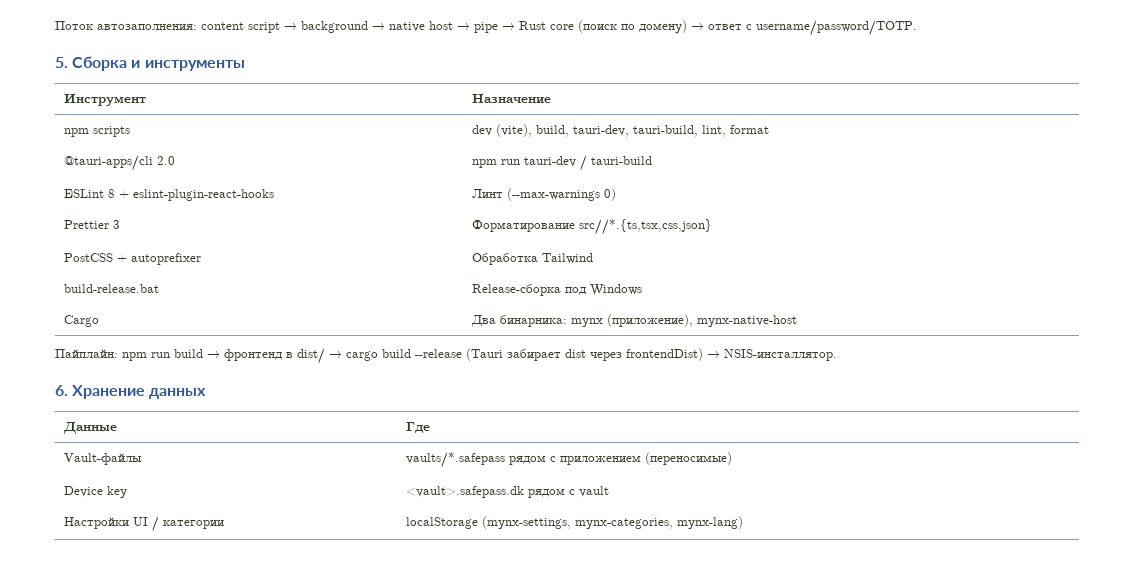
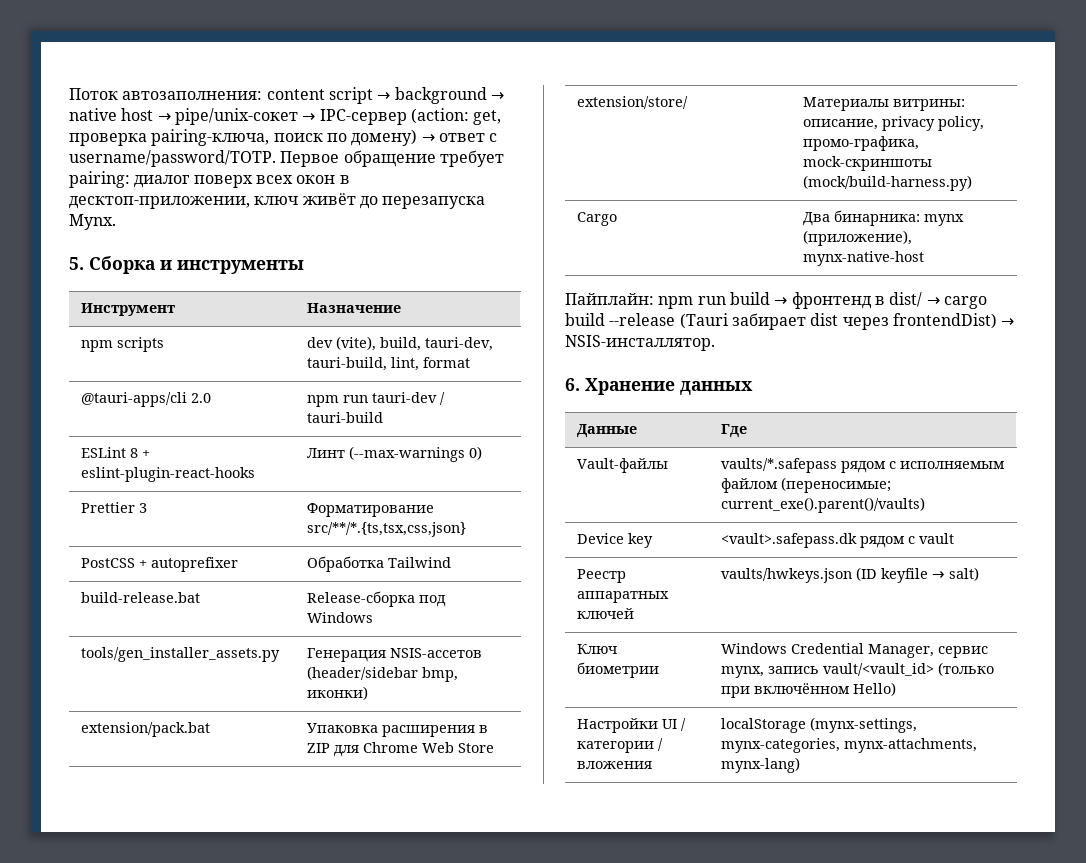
- Поток автозаполнения: content script → background → native host → pipe → Rust core (поиск по домену) → ответ с username/password/TOTP.
+ Поток автозаполнения: content script → background → native host → pipe/unix-сокет → IPC-сервер (action: get, проверка pairing-ключа, поиск по домену) → ответ с username/password/TOTP. Первое обращение требует pairing: диалог поверх всех окон в десктоп-приложении, ключ живёт до перезапуска Mynx.
- Prettier 3 | Форматирование src//*.{ts,tsx,css,json}
+ Prettier 3 | Форматирование src/**/*.{ts,tsx,css,json}
+ tools/gen_installer_assets.py | Генерация NSIS-ассетов (header/sidebar bmp, иконки)
+ extension/pack.bat | Упаковка расширения в ZIP для Chrome Web Store
+ extension/store/ | Материалы витрины: описание, privacy policy, промо-графика, mock-скриншоты (mock/build-harness.py)
- Vault-файлы | vaults/*.safepass рядом с приложением (переносимые)
+ Vault-файлы | vaults/*.safepass рядом с исполняемым файлом (переносимые; current_exe().parent()/vaults)
+ Реестр аппаратных ключей | vaults/hwkeys.json (ID keyfile → salt)
+ Ключ биометрии | Windows Credential Manager, сервис mynx, запись vault/<vault_id> (только при включённом Hello)
- Настройки UI / категории | localStorage (mynx-settings, mynx-categories, mynx-lang)
+ Настройки UI / категории / вложения | localStorage (mynx-settings, mynx-categories, mynx-attachments, mynx-lang)

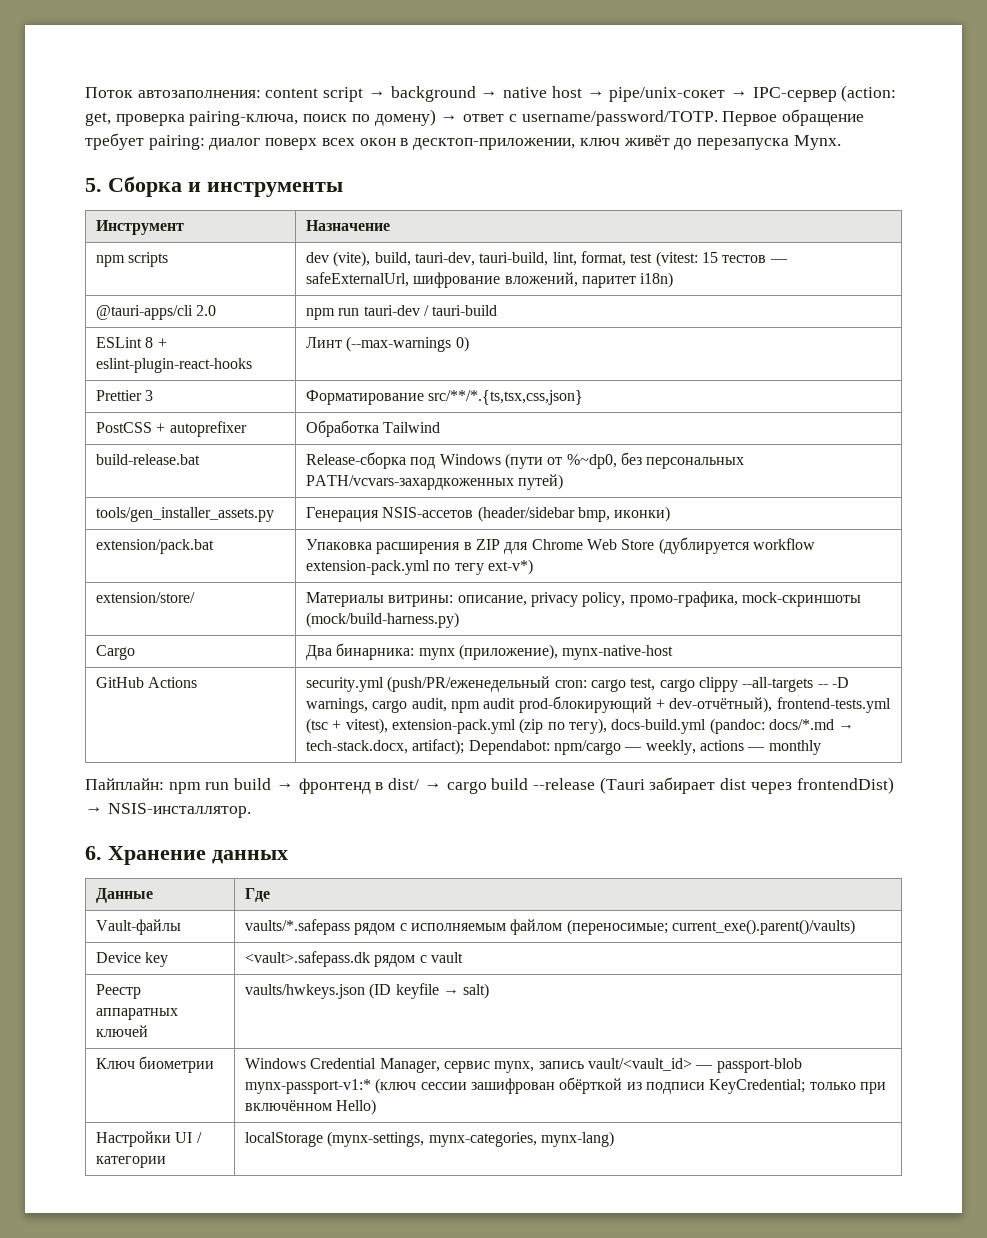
- npm scripts | dev (vite), build, tauri-dev, tauri-build, lint, format
+ npm scripts | dev (vite), build, tauri-dev, tauri-build, lint, format, test (vitest: 15 тестов — safeExternalUrl, шифрование вложений, паритет i18n)
- build-release.bat | Release-сборка под Windows
+ build-release.bat | Release-сборка под Windows (пути от %~dp0, без персональных PATH/vcvars-захардкоженных путей)
- extension/pack.bat | Упаковка расширения в ZIP для Chrome Web Store
+ extension/pack.bat | Упаковка расширения в ZIP для Chrome Web Store (дублируется workflow extension-pack.yml по тегу ext-v*)
+ GitHub Actions | security.yml (push/PR/еженедельный cron: cargo test, cargo clippy --all-targets -- -D warnings, cargo audit, npm audit prod-блокирующий + dev-отчётный), frontend-tests.yml (tsc + vitest), extension-pack.yml (zip по тегу), docs-build.yml (pandoc: docs/*.md → tech-stack.docx, artifact); Dependabot: npm/cargo — weekly, actions — monthly
- Ключ биометрии | Windows Credential Manager, сервис mynx, запись vault/<vault_id> (только при включённом Hello)
+ Ключ биометрии | Windows Credential Manager, сервис mynx, запись vault/<vault_id> — passport-blob mynx-passport-v1:* (ключ сессии зашифрован обёрткой из подписи KeyCredential; только при включённом Hello)
- Настройки UI / категории / вложения | localStorage (mynx-settings, mynx-categories, mynx-attachments, mynx-lang)
+ Настройки UI / категории | localStorage (mynx-settings, mynx-categories, mynx-lang)

